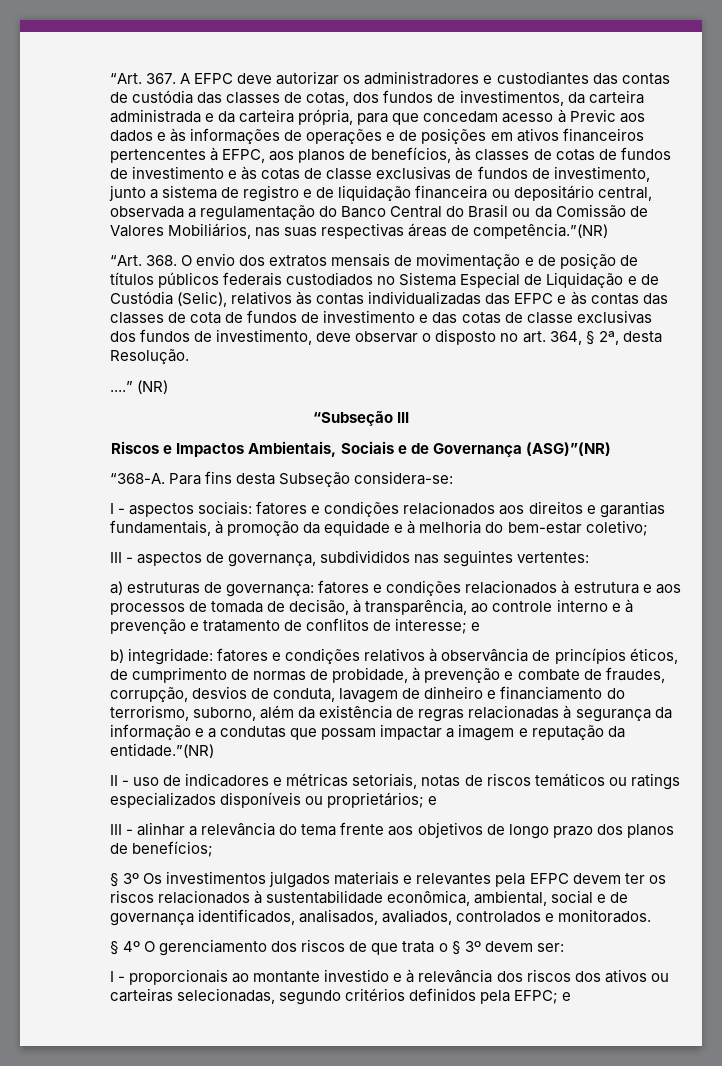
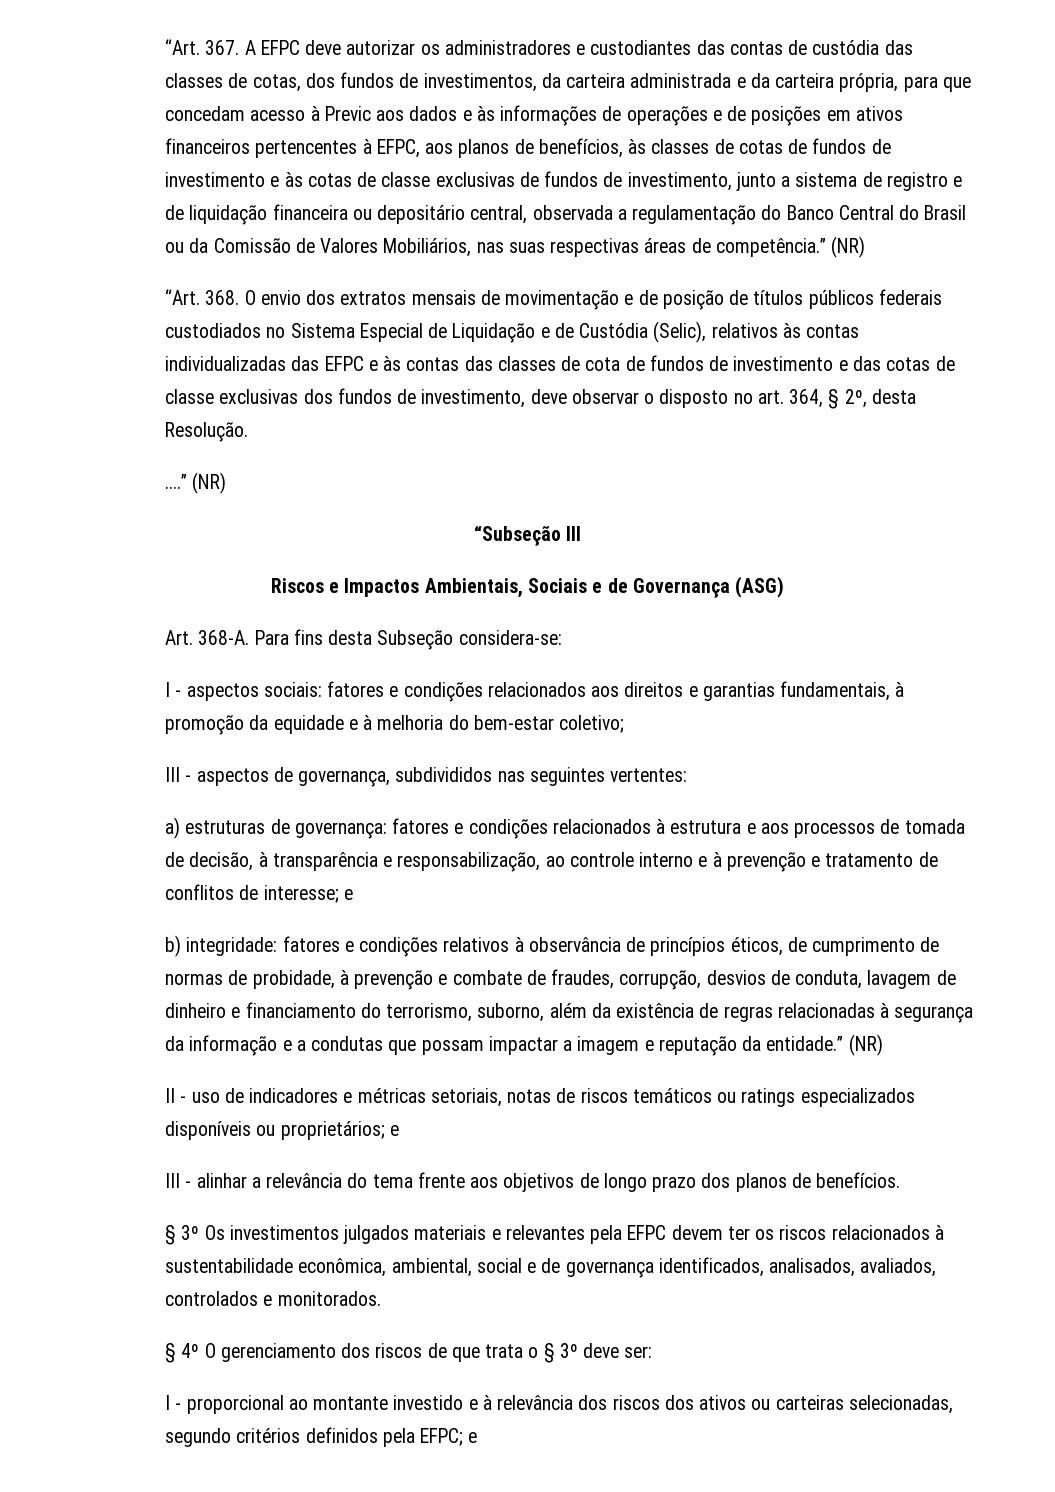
- “Art. 367. A EFPC deve autorizar os administradores e custodiantes das contas de custódia das classes de cotas, dos fundos de investimentos, da carteira administrada e da carteira própria, para que concedam acesso à Previc aos dados e às informações de operações e de posições em ativos financeiros pertencentes à EFPC, aos planos de benefícios, às classes de cotas de fundos de investimento e às cotas de classe exclusivas de fundos de investimento, junto a sistema de registro e de liquidação financeira ou depositário central, observada a regulamentação do Banco Central do Brasil ou da Comissão de Valores Mobiliários, nas suas respectivas áreas de competência.”(NR)
+ “Art. 367. A EFPC deve autorizar os administradores e custodiantes das contas de custódia das classes de cotas, dos fundos de investimentos, da carteira administrada e da carteira própria, para que concedam acesso à Previc aos dados e às informações de operações e de posições em ativos financeiros pertencentes à EFPC, aos planos de benefícios, às classes de cotas de fundos de investimento e às cotas de classe exclusivas de fundos de investimento, junto a sistema de registro e de liquidação financeira ou depositário central, observada a regulamentação do Banco Central do Brasil ou da Comissão de Valores Mobiliários, nas suas respectivas áreas de competência.” (NR)
- “Art. 368. O envio dos extratos mensais de movimentação e de posição de títulos públicos federais custodiados no Sistema Especial de Liquidação e de Custódia (Selic), relativos às contas individualizadas das EFPC e às contas das classes de cota de fundos de investimento e das cotas de classe exclusivas dos fundos de investimento, deve observar o disposto no art. 364, § 2ª, desta Resolução.
+ “Art. 368. O envio dos extratos mensais de movimentação e de posição de títulos públicos federais custodiados no Sistema Especial de Liquidação e de Custódia (Selic), relativos às contas individualizadas das EFPC e às contas das classes de cota de fundos de investimento e das cotas de classe exclusivas dos fundos de investimento, deve observar o disposto no art. 364, § 2º, desta Resolução.
- Riscos e Impactos Ambientais, Sociais e de Governança (ASG)”(NR)
- “368-A.
+ Riscos e Impactos Ambientais, Sociais e de Governança (ASG)
+ Art. 368-A.
- a) estruturas de governança: fatores e condições relacionados à estrutura e aos processos de tomada de decisão, à transparência, ao controle interno e à prevenção e tratamento de conflitos de interesse; e
+ a) estruturas de governança: fatores e condições relacionados à estrutura e aos processos de tomada de decisão, à transparência e responsabilização, ao controle interno e à prevenção e tratamento de conflitos de interesse; e
- b) integridade: fatores e condições relativos à observância de princípios éticos, de cumprimento de normas de probidade, à prevenção e combate de fraudes, corrupção, desvios de conduta, lavagem de dinheiro e financiamento do terrorismo, suborno, além da existência de regras relacionadas à segurança da informação e a condutas que possam impactar a imagem e reputação da entidade.”(NR)
+ b) integridade: fatores e condições relativos à observância de princípios éticos, de cumprimento de normas de probidade, à prevenção e combate de fraudes, corrupção, desvios de conduta, lavagem de dinheiro e financiamento do terrorismo, suborno, além da existência de regras relacionadas à segurança da informação e a condutas que possam impactar a imagem e reputação da entidade.” (NR)
- III - alinhar a relevância do tema frente aos objetivos de longo prazo dos planos de benefícios;
+ III - alinhar a relevância do tema frente aos objetivos de longo prazo dos planos de benefícios.
- § 4º O gerenciamento dos riscos de que trata o § 3º devem ser:
+ § 4º O gerenciamento dos riscos de que trata o § 3º deve ser:
- I - proporcionais ao montante investido e à relevância dos riscos dos ativos ou carteiras selecionadas, segundo critérios definidos pela EFPC; e
+ I - proporcional ao montante investido e à relevância dos riscos dos ativos ou carteiras selecionadas, segundo critérios definidos pela EFPC; e

